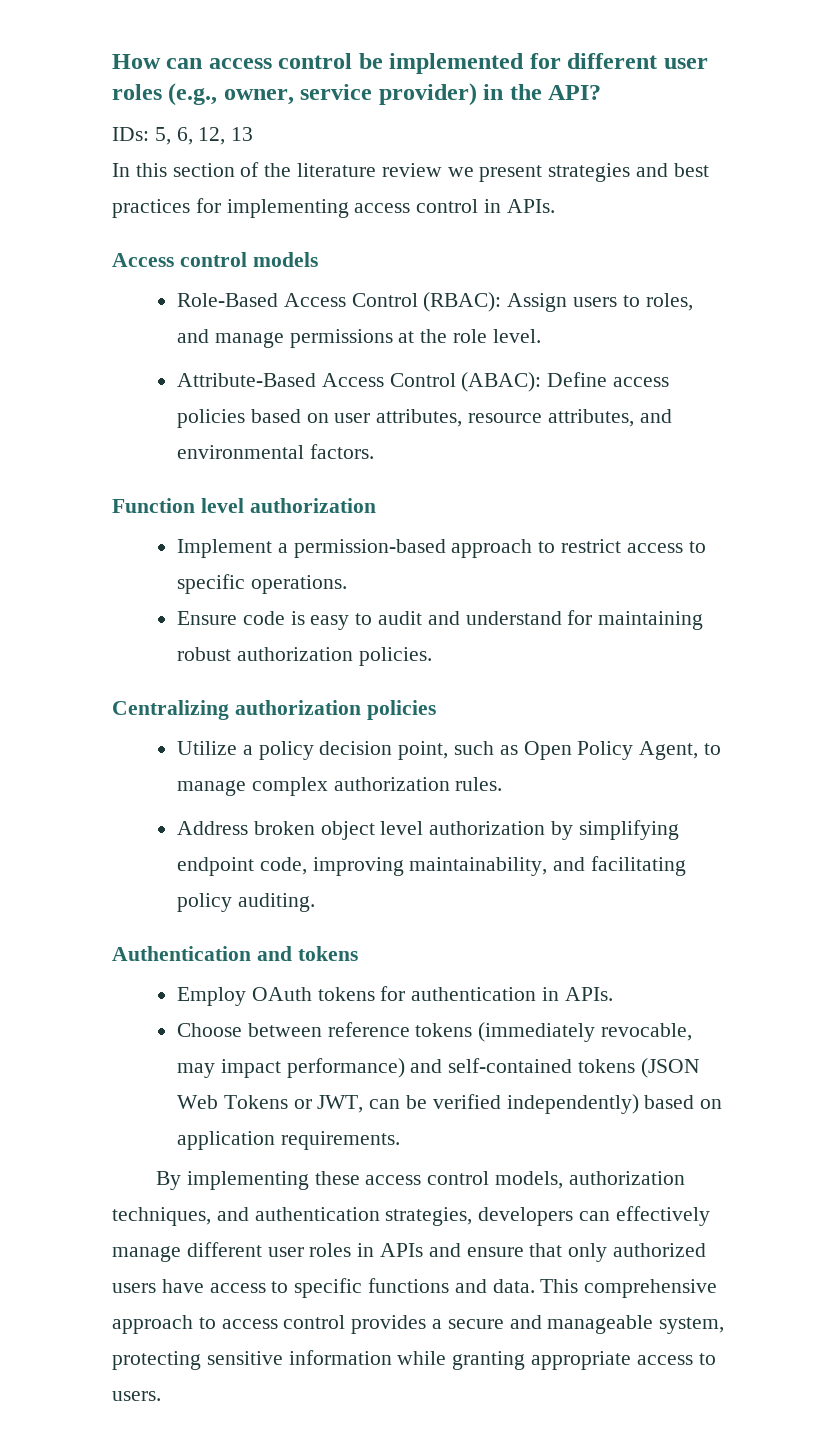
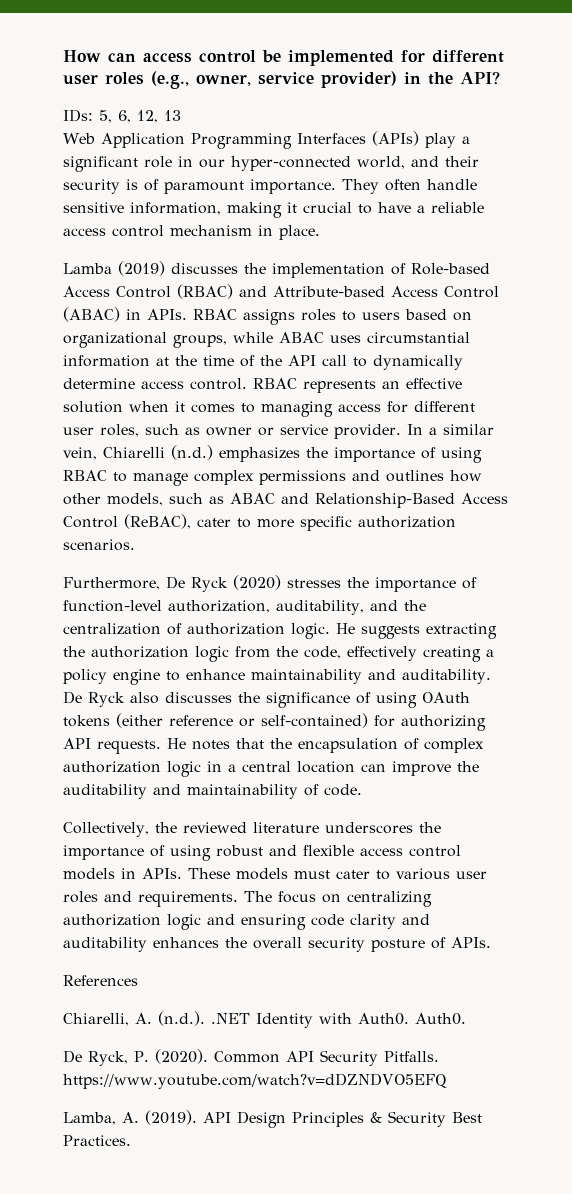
- In this section of the literature review we present strategies and best practices for implementing access control in APIs.
- Access control models
- Role-Based Access Control (RBAC): Assign users to roles, and manage permissions at the role level.
- Attribute-Based Access Control (ABAC): Define access policies based on user attributes, resource attributes, and environmental factors.
- Function level authorization
- Implement a permission-based approach to restrict access to specific operations.
- Ensure code is easy to audit and understand for maintaining robust authorization policies.
- Centralizing authorization policies
- Utilize a policy decision point, such as Open Policy Agent, to manage complex authorization rules.
- Address broken object level authorization by simplifying endpoint code, improving maintainability, and facilitating policy auditing.
- Authentication and tokens
- Employ OAuth tokens for authentication in APIs.
- Choose between reference tokens (immediately revocable, may impact performance) and self-contained tokens (JSON Web Tokens or JWT, can be verified independently) based on application requirements.
- By implementing these access control models, authorization techniques, and authentication strategies, developers can effectively manage different user roles in APIs and ensure that only authorized users have access to specific functions and data. This comprehensive approach to access control provides a secure and manageable system, protecting sensitive information while granting appropriate access to users.
+ Web Application Programming Interfaces (APIs) play a significant role in our hyper-connected world, and their security is of paramount importance. They often handle sensitive information, making it crucial to have a reliable access control mechanism in place.
+ Lamba (2019) discusses the implementation of Role-based Access Control (RBAC) and Attribute-based Access Control (ABAC) in APIs. RBAC assigns roles to users based on organizational groups, while ABAC uses circumstantial information at the time of the API call to dynamically determine access control. RBAC represents an effective solution when it comes to managing access for different user roles, such as owner or service provider. In a similar vein, Chiarelli (n.d.) emphasizes the importance of using RBAC to manage complex permissions and outlines how other models, such as ABAC and Relationship-Based Access Control (ReBAC), cater to more specific authorization scenarios.
+ Furthermore, De Ryck (2020) stresses the importance of function-level authorization, auditability, and the centralization of authorization logic. He suggests extracting the authorization logic from the code, effectively creating a policy engine to enhance maintainability and auditability. De Ryck also discusses the significance of using OAuth tokens (either reference or self-contained) for authorizing API requests. He notes that the encapsulation of complex authorization logic in a central location can improve the auditability and maintainability of code.
+ Collectively, the reviewed literature underscores the importance of using robust and flexible access control models in APIs. These models must cater to various user roles and requirements. The focus on centralizing authorization logic and ensuring code clarity and auditability enhances the overall security posture of APIs.
+ References
+ Chiarelli, A. (n.d.). .NET Identity with Auth0. Auth0.
+ De Ryck, P. (2020). Common API Security Pitfalls. https://www.youtube.com/watch?v=dDZNDVO5EFQ
+ Lamba, A. (2019). API Design Principles & Security Best Practices.

